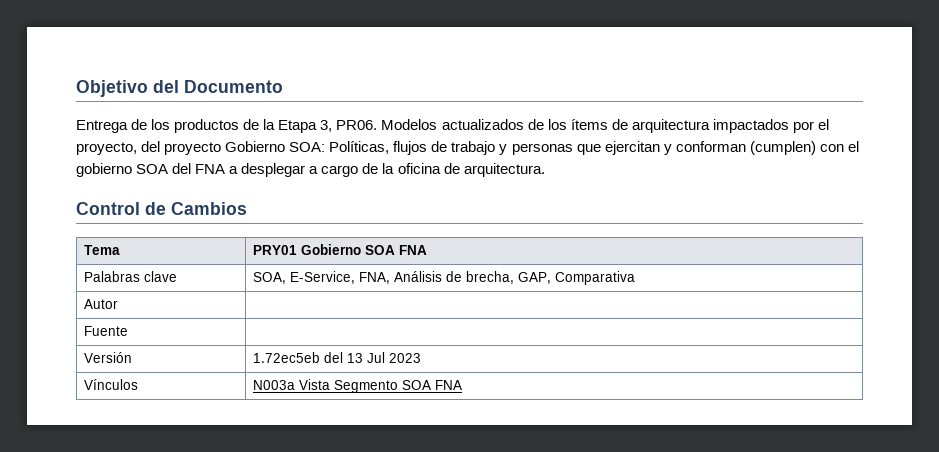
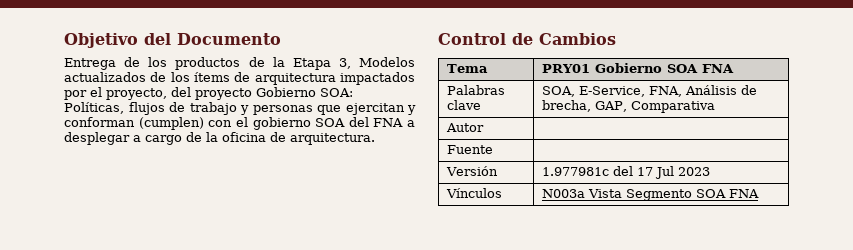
- Entrega de los productos de la Etapa 3, PR06. Modelos actualizados de los ítems de arquitectura impactados por el proyecto, del proyecto Gobierno SOA: Políticas, flujos de trabajo y personas que ejercitan y conforman (cumplen) con el gobierno SOA del FNA a desplegar a cargo de la oficina de arquitectura.
+ Entrega de los productos de la Etapa 3, Modelos actualizados de los ítems de arquitectura impactados por el proyecto, del proyecto Gobierno SOA: Políticas, flujos de trabajo y personas que ejercitan y conforman (cumplen) con el gobierno SOA del FNA a desplegar a cargo de la oficina de arquitectura.
- Versión | 1.72ec5eb del 13 Jul 2023
+ Versión | 1.977981c del 17 Jul 2023

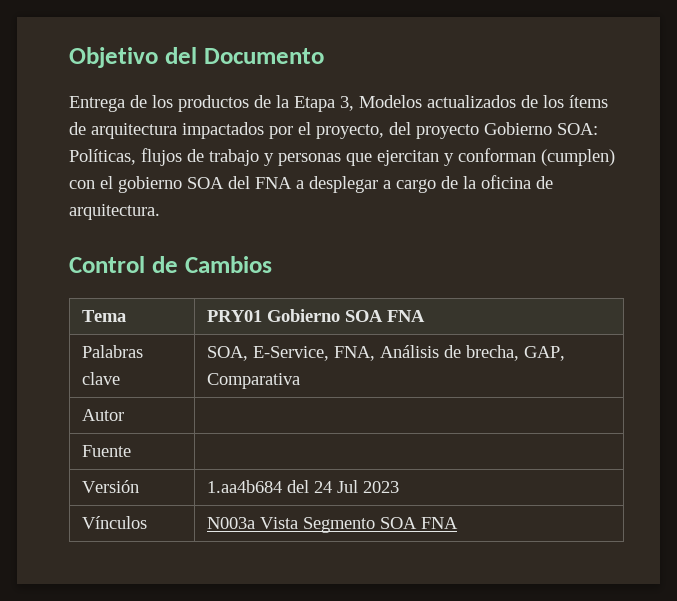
- Versión | 1.977981c del 17 Jul 2023
+ Versión | 1.aa4b684 del 24 Jul 2023

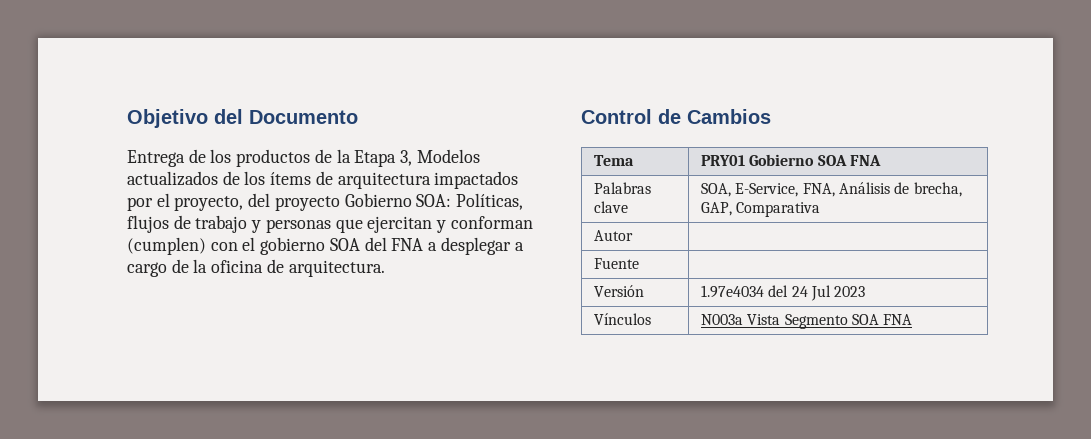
- Versión | 1.aa4b684 del 24 Jul 2023
+ Versión | 1.97e4034 del 24 Jul 2023

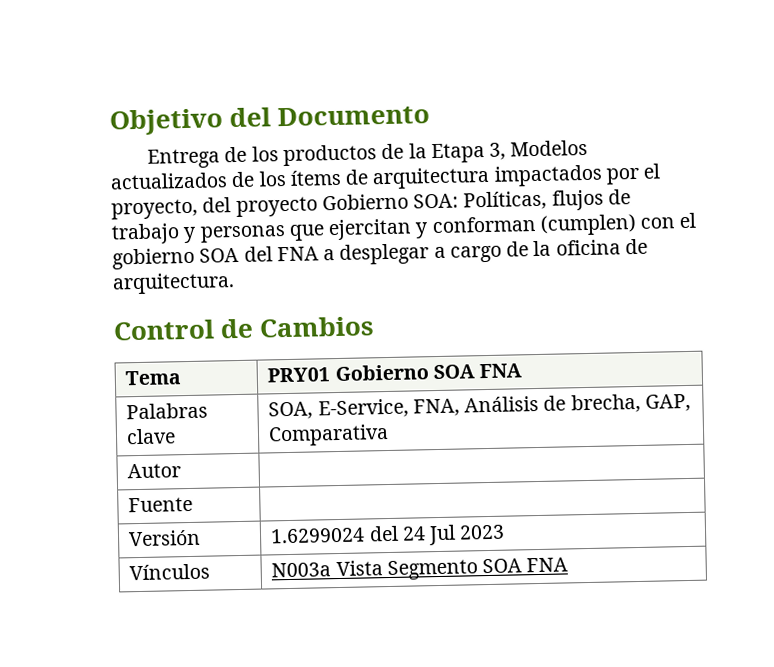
- Versión | 1.97e4034 del 24 Jul 2023
+ Versión | 1.6299024 del 24 Jul 2023

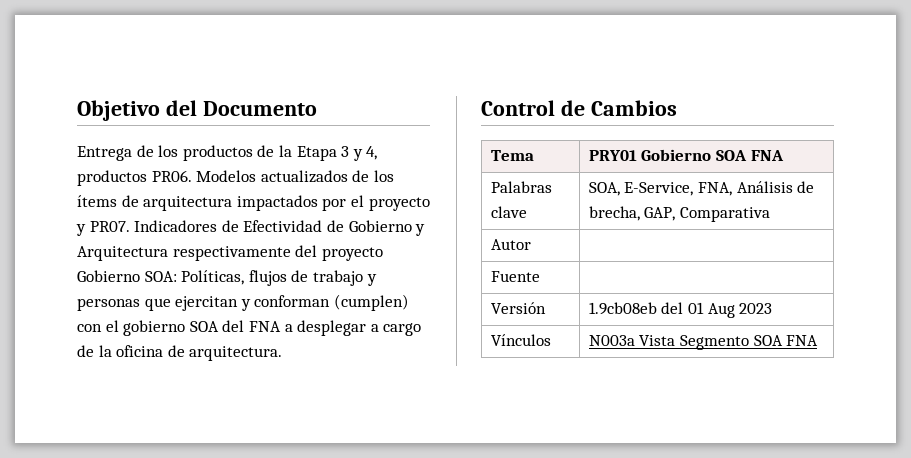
- Entrega de los productos de la Etapa 3, Modelos actualizados de los ítems de arquitectura impactados por el proyecto, del proyecto Gobierno SOA: Políticas, flujos de trabajo y personas que ejercitan y conforman (cumplen) con el gobierno SOA del FNA a desplegar a cargo de la oficina de arquitectura.
+ Entrega de los productos de la Etapa 3 y 4, productos PR06. Modelos actualizados de los ítems de arquitectura impactados por el proyecto y PR07. Indicadores de Efectividad de Gobierno y Arquitectura respectivamente del proyecto Gobierno SOA: Políticas, flujos de trabajo y personas que ejercitan y conforman (cumplen) con el gobierno SOA del FNA a desplegar a cargo de la oficina de arquitectura.
- Versión | 1.6299024 del 24 Jul 2023
+ Versión | 1.9cb08eb del 01 Aug 2023

